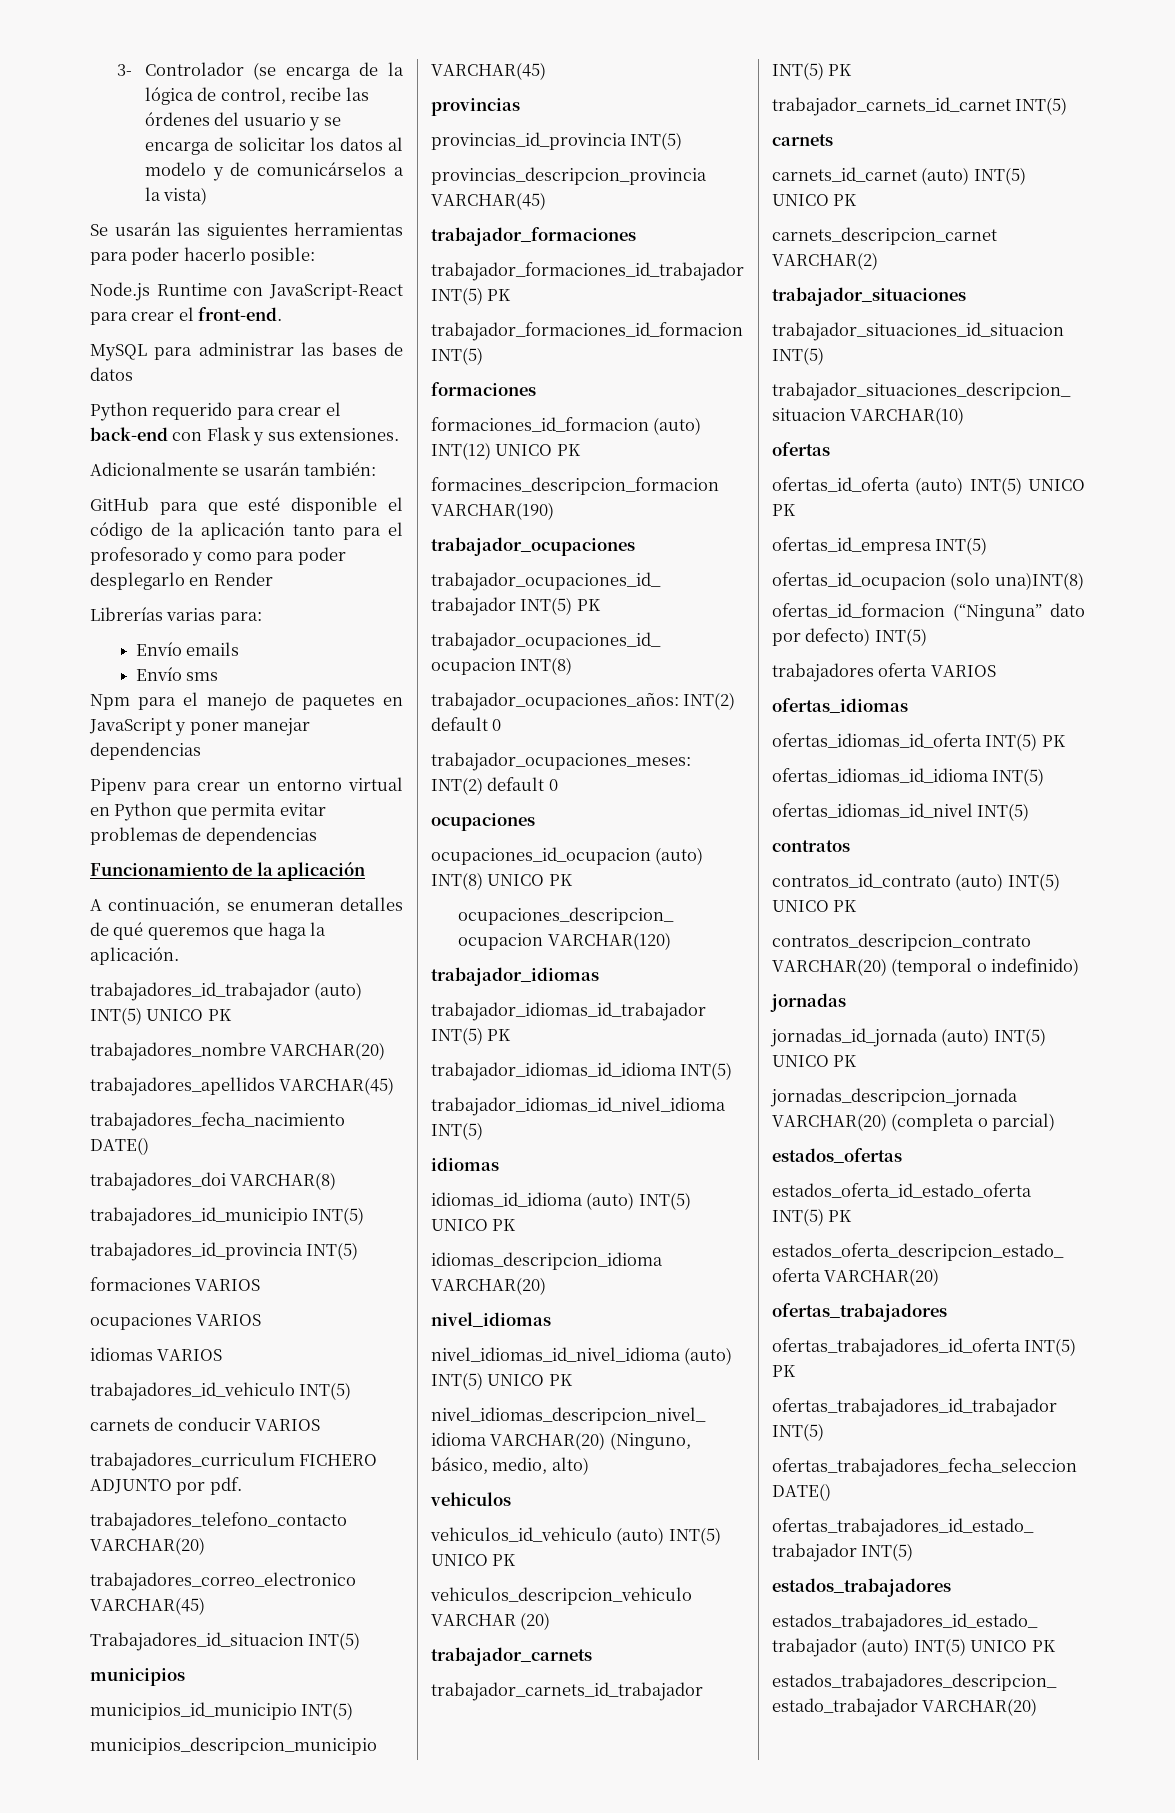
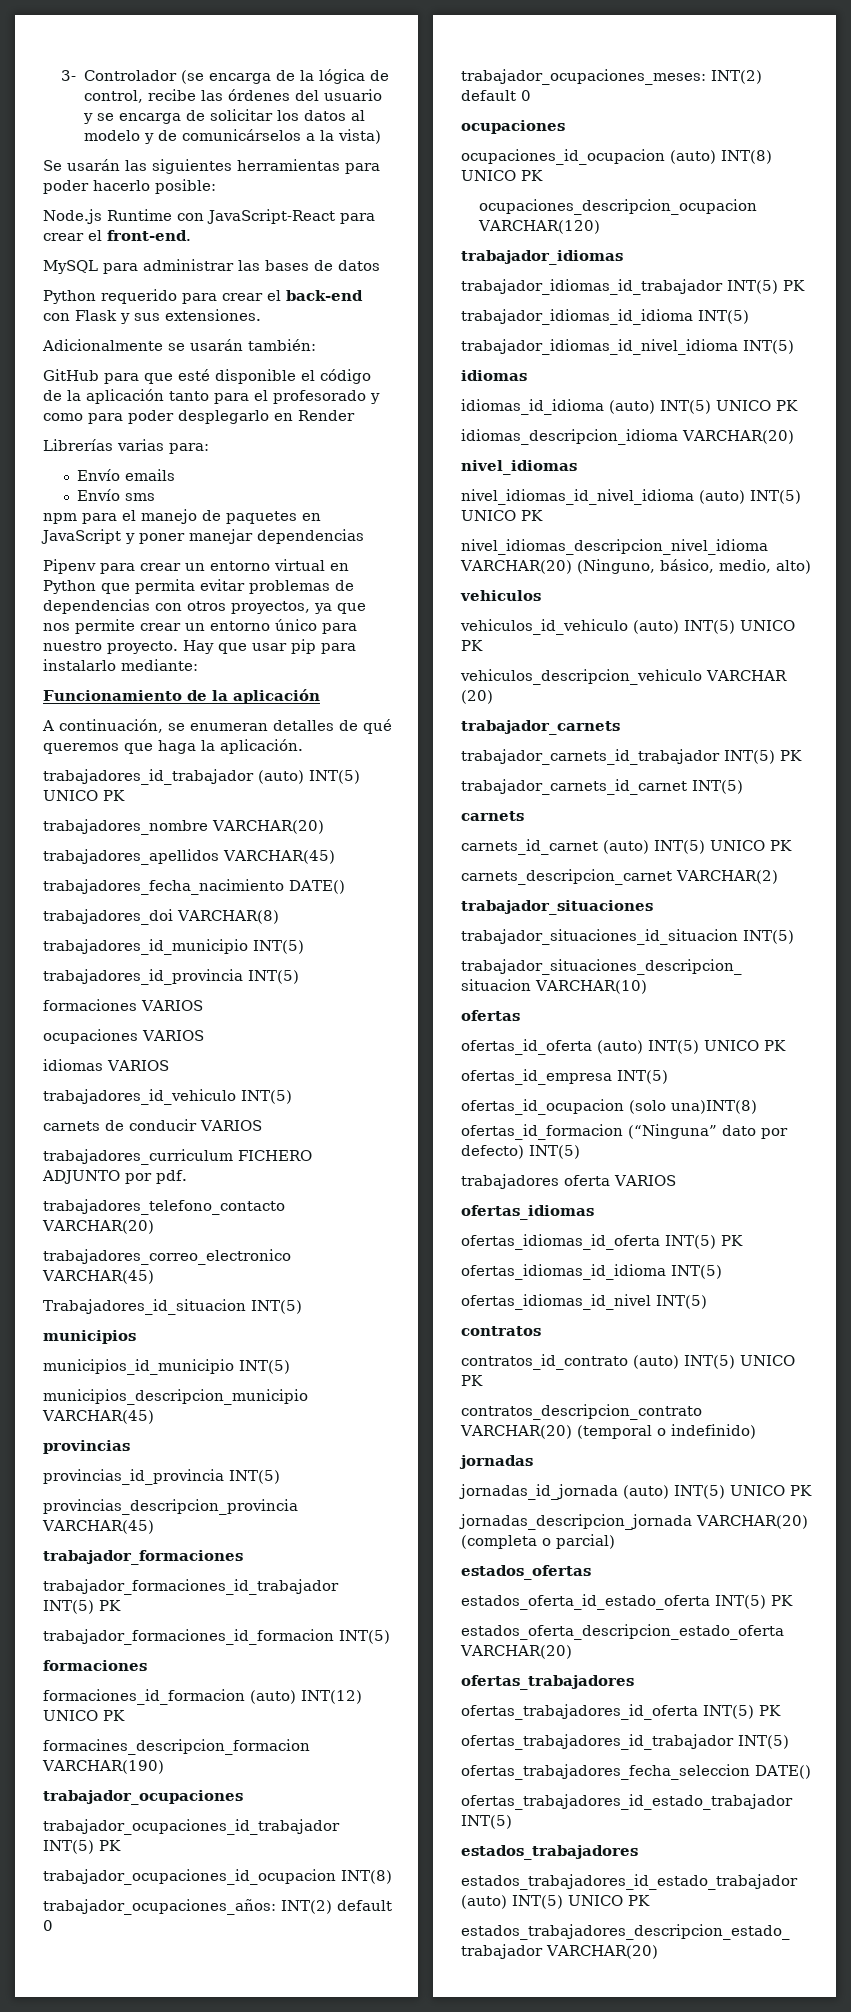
- Npm para el manejo de paquetes en JavaScript y poner manejar dependencias
+ npm para el manejo de paquetes en JavaScript y poner manejar dependencias
- Pipenv para crear un entorno virtual en Python que permita evitar problemas de dependencias
+ Pipenv para crear un entorno virtual en Python que permita evitar problemas de dependencias con otros proyectos, ya que nos permite crear un entorno único para nuestro proyecto. Hay que usar pip para instalarlo mediante:

